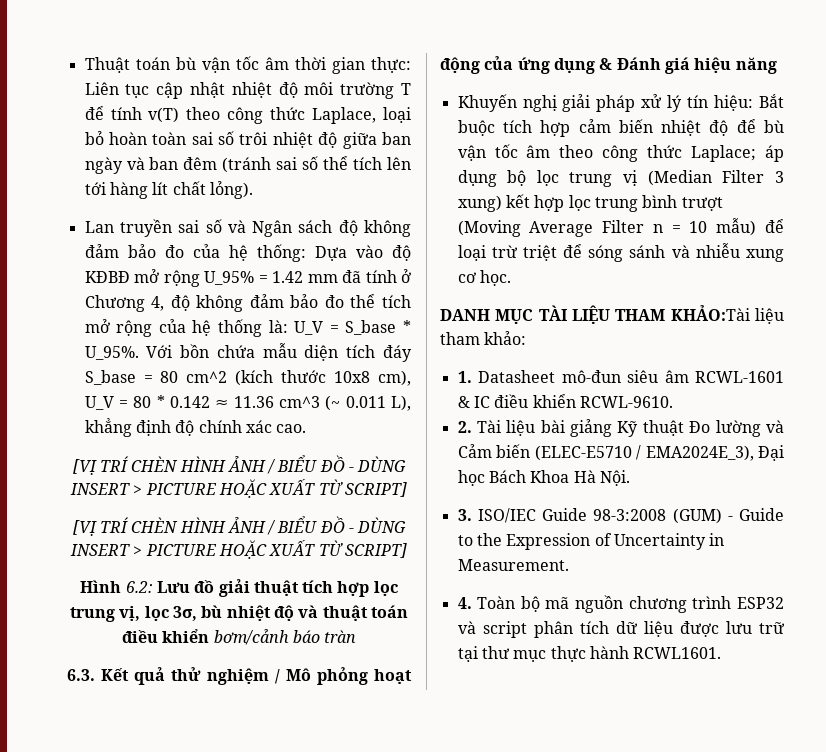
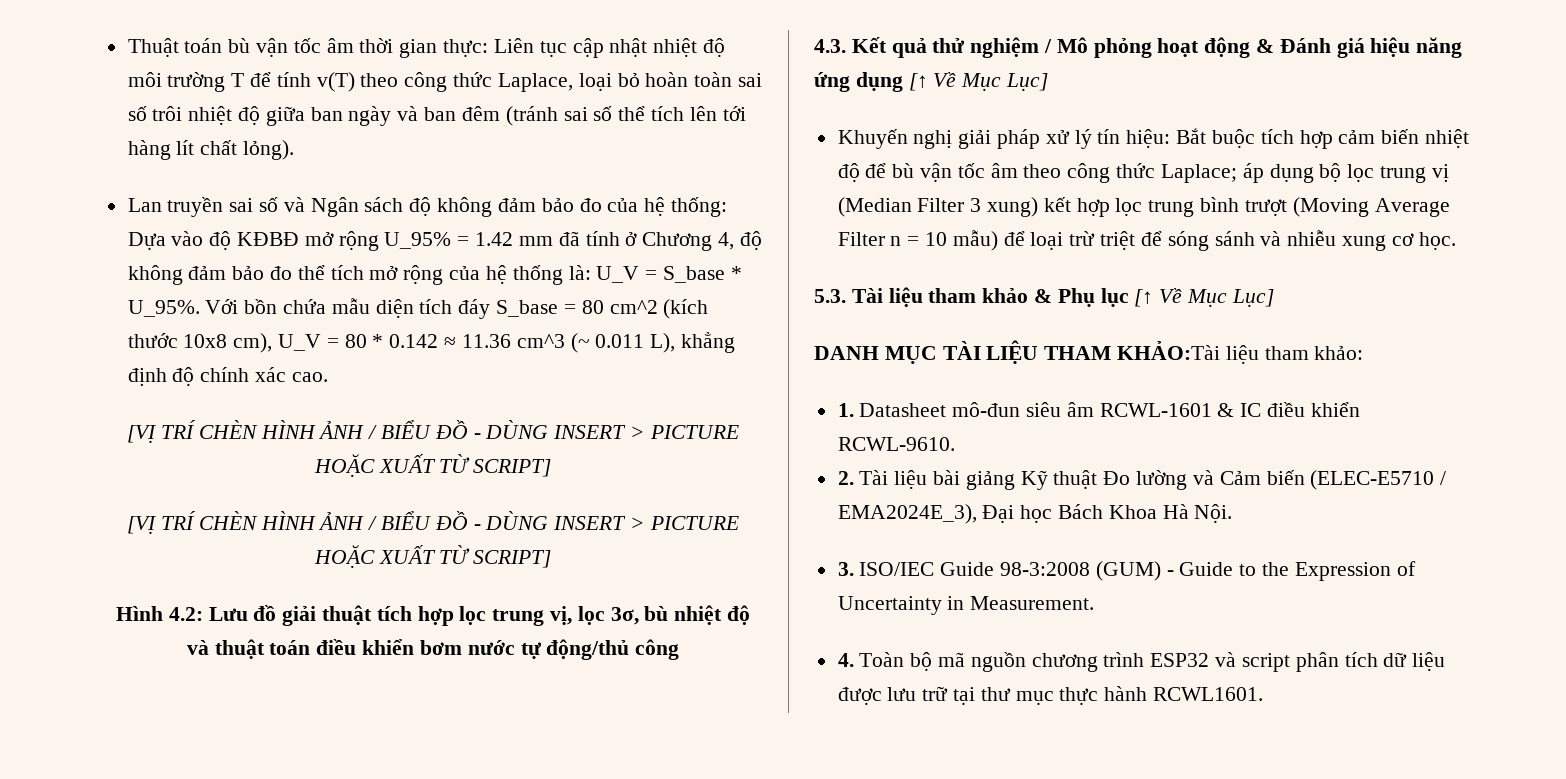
- Hình 6.2: Lưu đồ giải thuật tích hợp lọc trung vị, lọc 3σ, bù nhiệt độ và thuật toán điều khiển bơm/cảnh báo tràn
- 6.3. Kết quả thử nghiệm / Mô phỏng hoạt động của ứng dụng & Đánh giá hiệu năng
+ Hình 4.2: Lưu đồ giải thuật tích hợp lọc trung vị, lọc 3σ, bù nhiệt độ và thuật toán điều khiển bơm nước tự động/thủ công
+ 4.3. Kết quả thử nghiệm / Mô phỏng hoạt động & Đánh giá hiệu năng ứng dụng [↑ Về Mục Lục]
+ 5.3. Tài liệu tham khảo & Phụ lục [↑ Về Mục Lục]

